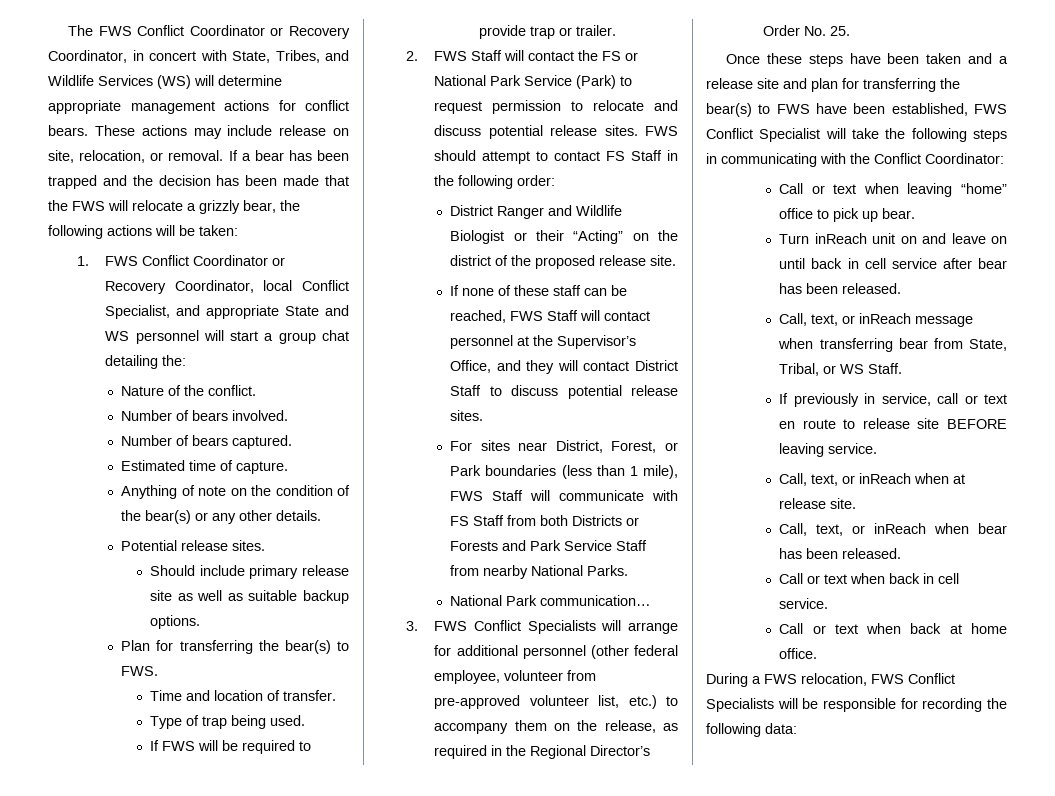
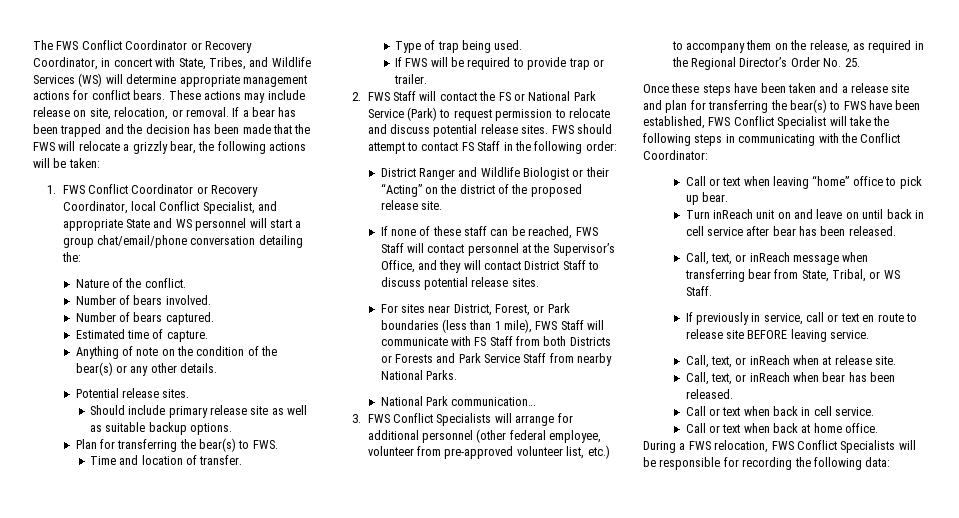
- 1. FWS Conflict Coordinator or Recovery Coordinator, local Conflict Specialist, and appropriate State and WS personnel will start a group chat detailing the:
+ 1. FWS Conflict Coordinator or Recovery Coordinator, local Conflict Specialist, and appropriate State and WS personnel will start a group chat/email/phone conversation detailing the:

